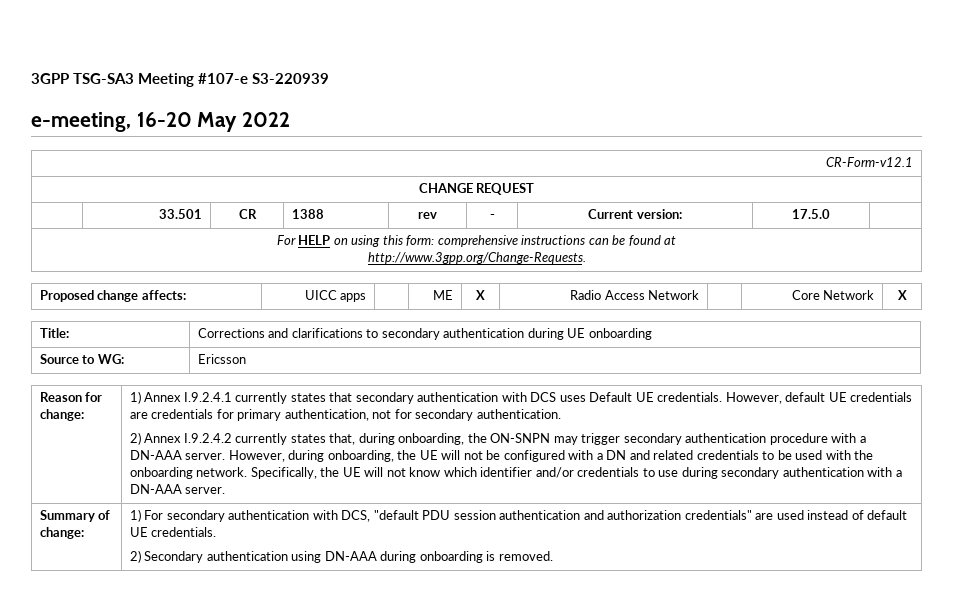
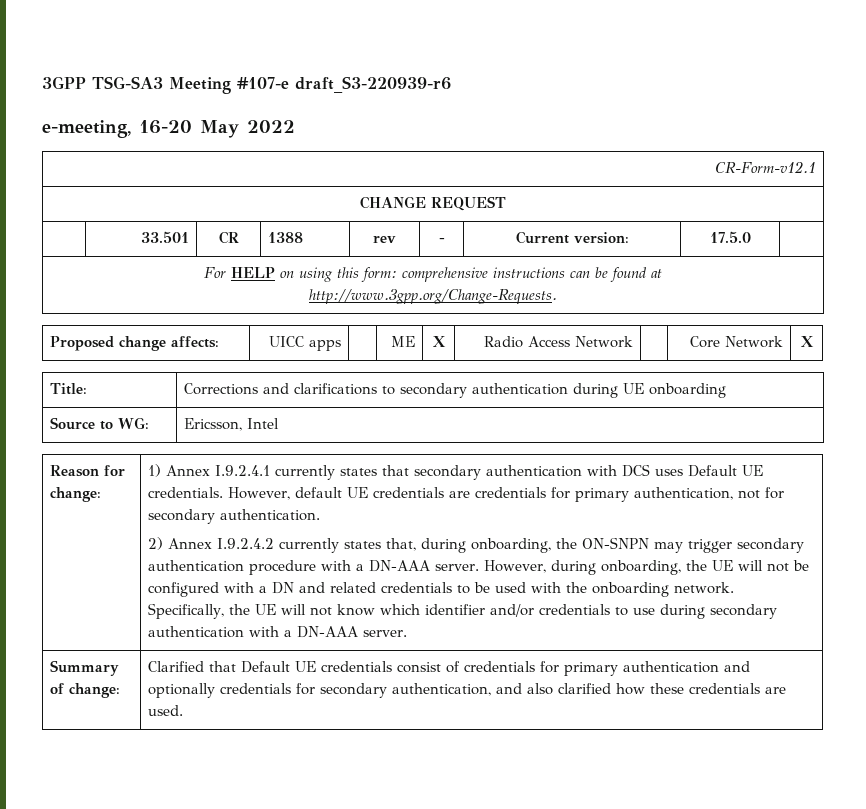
- 3GPP TSG-SA3 Meeting #107-e S3-220939
+ 3GPP TSG-SA3 Meeting #107-e draft_S3-220939-r6
- Source to WG: | Ericsson
+ Source to WG: | Ericsson, Intel
- Summary of change: | 1) For secondary authentication with DCS, "default PDU session authentication and authorization credentials" are used instead of default UE credentials.
- 2) Secondary authentication using DN-AAA during onboarding is removed.
+ Summary of change: | Clarified that Default UE credentials consist of credentials for primary authentication and optionally credentials for secondary authentication, and also clarified how these credentials are used.

